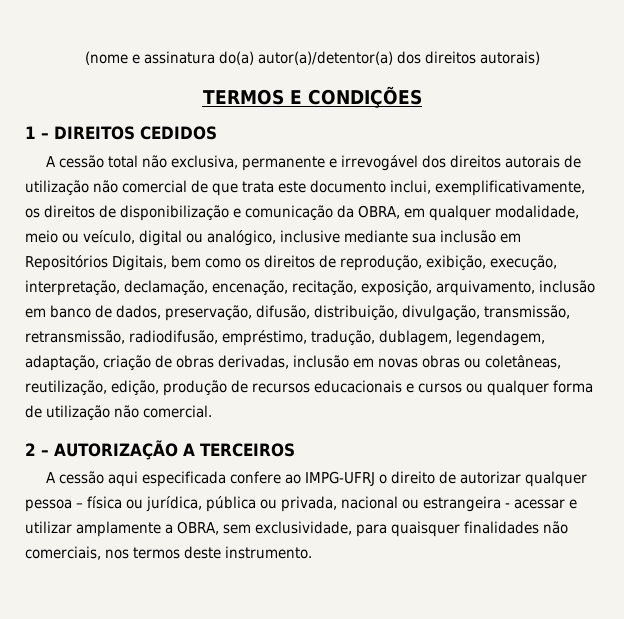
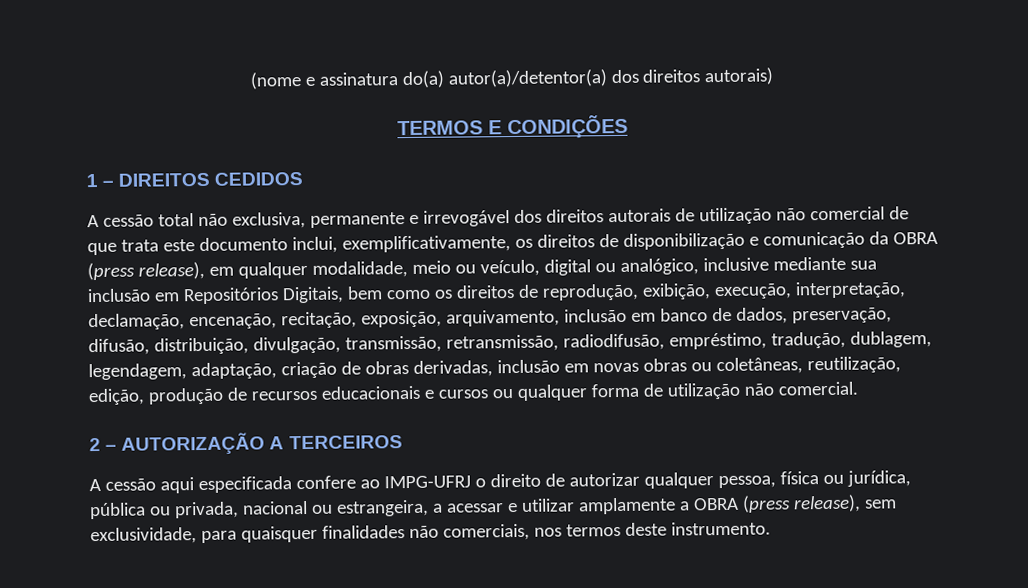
- A cessão total não exclusiva, permanente e irrevogável dos direitos autorais de utilização não comercial de que trata este documento inclui, exemplificativamente, os direitos de disponibilização e comunicação da OBRA, em qualquer modalidade, meio ou veículo, digital ou analógico, inclusive mediante sua inclusão em Repositórios Digitais, bem como os direitos de reprodução, exibição, execução, interpretação, declamação, encenação, recitação, exposição, arquivamento, inclusão em banco de dados, preservação, difusão, distribuição, divulgação, transmissão, retransmissão, radiodifusão, empréstimo, tradução, dublagem, legendagem, adaptação, criação de obras derivadas, inclusão em novas obras ou coletâneas, reutilização, edição, produção de recursos educacionais e cursos ou qualquer forma de utilização não comercial.
+ A cessão total não exclusiva, permanente e irrevogável dos direitos autorais de utilização não comercial de que trata este documento inclui, exemplificativamente, os direitos de disponibilização e comunicação da OBRA (press release), em qualquer modalidade, meio ou veículo, digital ou analógico, inclusive mediante sua inclusão em Repositórios Digitais, bem como os direitos de reprodução, exibição, execução, interpretação, declamação, encenação, recitação, exposição, arquivamento, inclusão em banco de dados, preservação, difusão, distribuição, divulgação, transmissão, retransmissão, radiodifusão, empréstimo, tradução, dublagem, legendagem, adaptação, criação de obras derivadas, inclusão em novas obras ou coletâneas, reutilização, edição, produção de recursos educacionais e cursos ou qualquer forma de utilização não comercial.
- A cessão aqui especificada confere ao IMPG-UFRJ o direito de autorizar qualquer pessoa – física ou jurídica, pública ou privada, nacional ou estrangeira - acessar e utilizar amplamente a OBRA, sem exclusividade, para quaisquer finalidades não comerciais, nos termos deste instrumento.
+ A cessão aqui especificada confere ao IMPG-UFRJ o direito de autorizar qualquer pessoa, física ou jurídica, pública ou privada, nacional ou estrangeira, a acessar e utilizar amplamente a OBRA (press release), sem exclusividade, para quaisquer finalidades não comerciais, nos termos deste instrumento.

